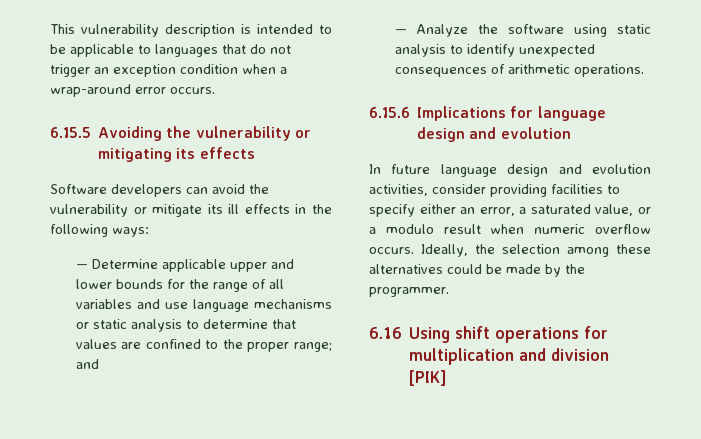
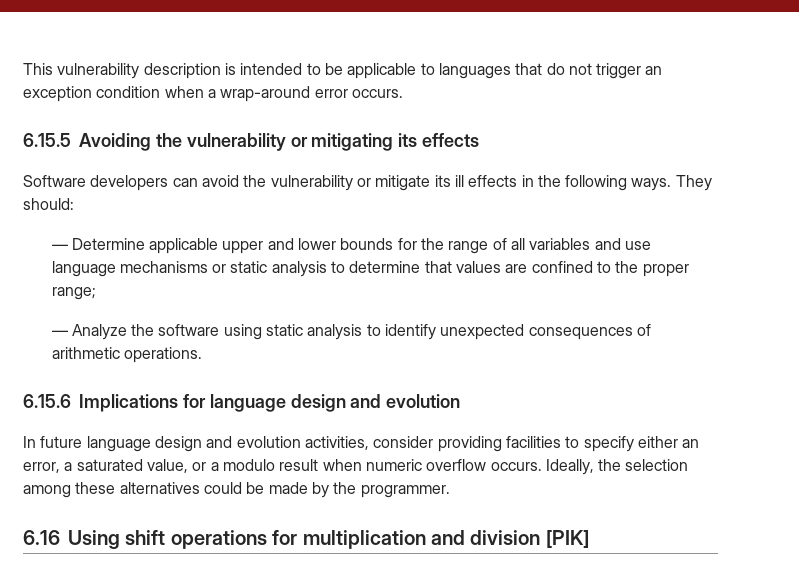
- Software developers can avoid the vulnerability or mitigate its ill effects in the following ways:
+ Software developers can avoid the vulnerability or mitigate its ill effects in the following ways. They should:
- — Determine applicable upper and lower bounds for the range of all variables and use language mechanisms or static analysis to determine that values are confined to the proper range; and
+ — Determine applicable upper and lower bounds for the range of all variables and use language mechanisms or static analysis to determine that values are confined to the proper range;

